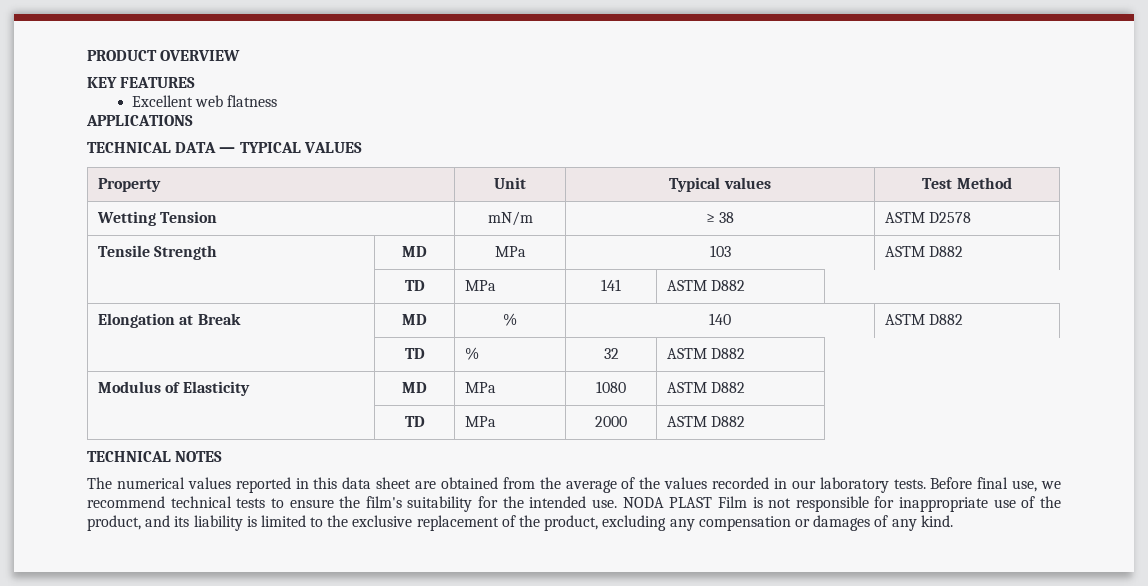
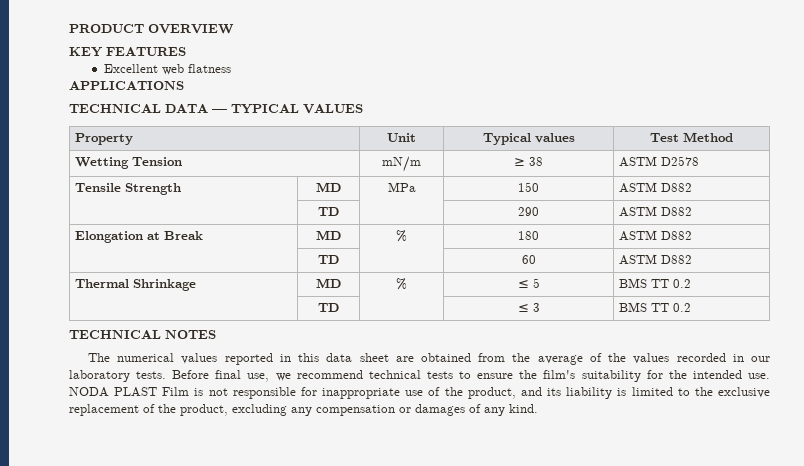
- Tensile Strength | MD | MPa | 103 | ASTM D882
- | TD | MPa | 141 | ASTM D882
+ Tensile Strength | MD | MPa | 150 | ASTM D882
+ | TD | | 290 | ASTM D882
- Elongation at Break | MD | % | 140 | ASTM D882
- | TD | % | 32 | ASTM D882
- Modulus of Elasticity | MD | MPa | 1080 | ASTM D882
- | TD | MPa | 2000 | ASTM D882
+ Elongation at Break | MD | % | 180 | ASTM D882
+ | TD | | 60 | ASTM D882
+ Thermal Shrinkage | MD | % | ≤ 5 | BMS TT 0.2
+ | TD | | ≤ 3 | BMS TT 0.2

